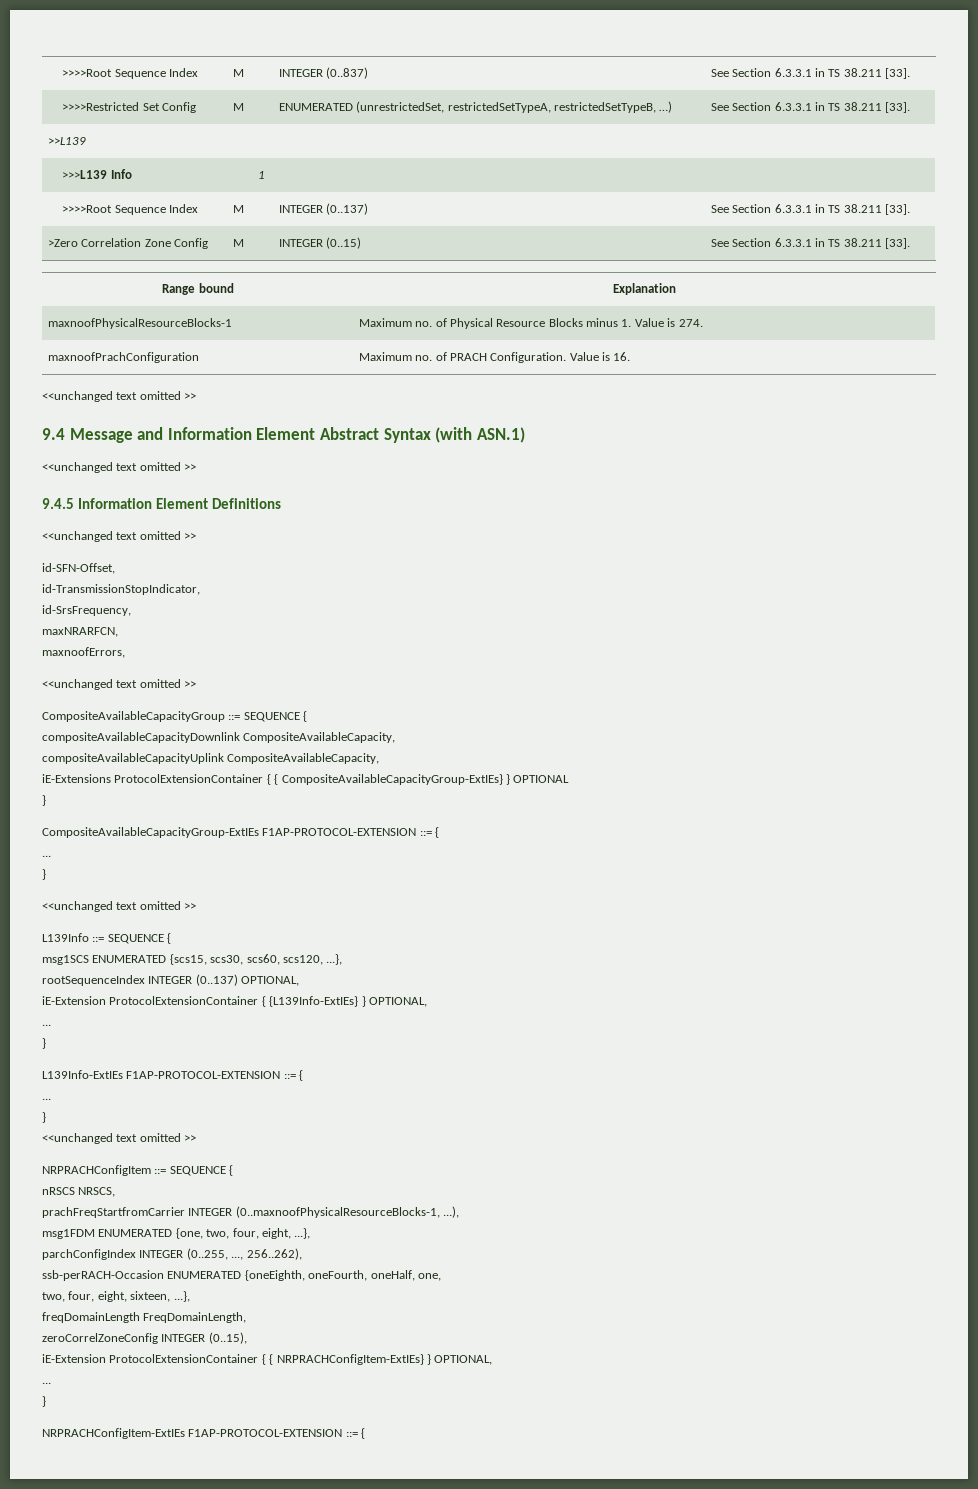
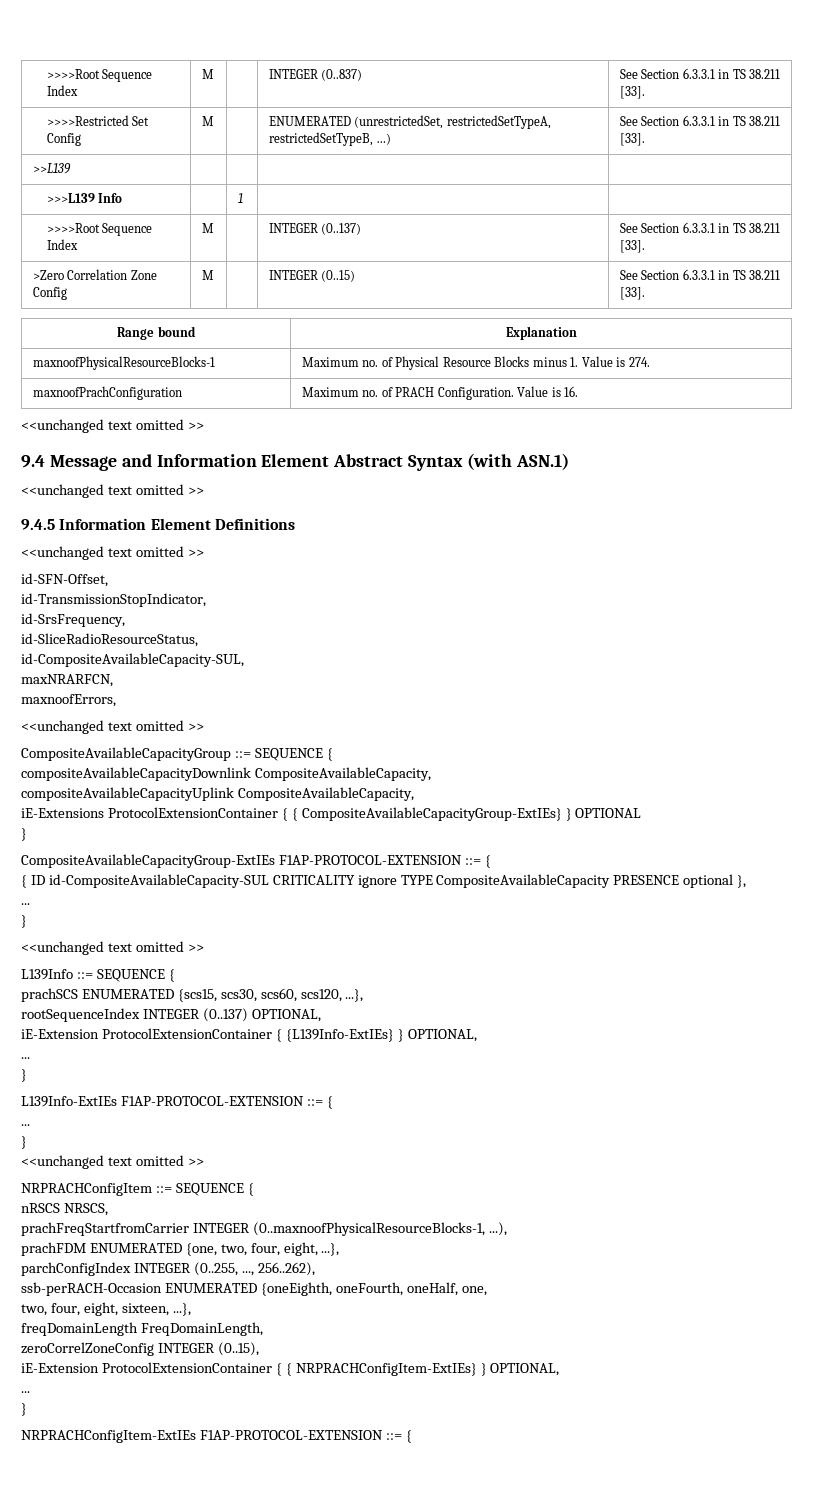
+ id-SliceRadioResourceStatus,
+ id-CompositeAvailableCapacity-SUL,
+ { ID id-CompositeAvailableCapacity-SUL CRITICALITY ignore TYPE CompositeAvailableCapacity PRESENCE optional },
- msg1SCS ENUMERATED {scs15, scs30, scs60, scs120, ...},
+ prachSCS ENUMERATED {scs15, scs30, scs60, scs120, ...},
- msg1FDM ENUMERATED {one, two, four, eight, ...},
+ prachFDM ENUMERATED {one, two, four, eight, ...},

